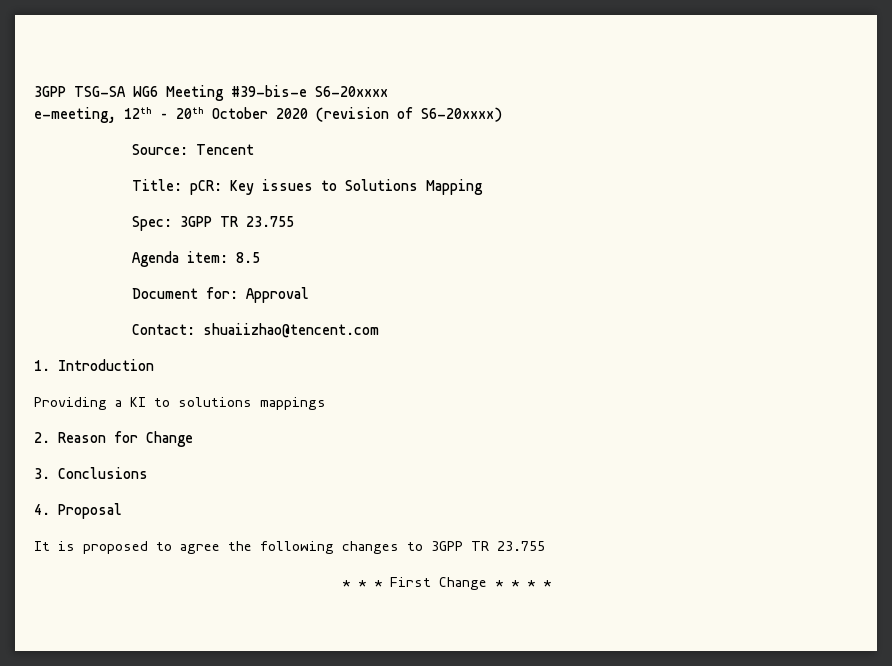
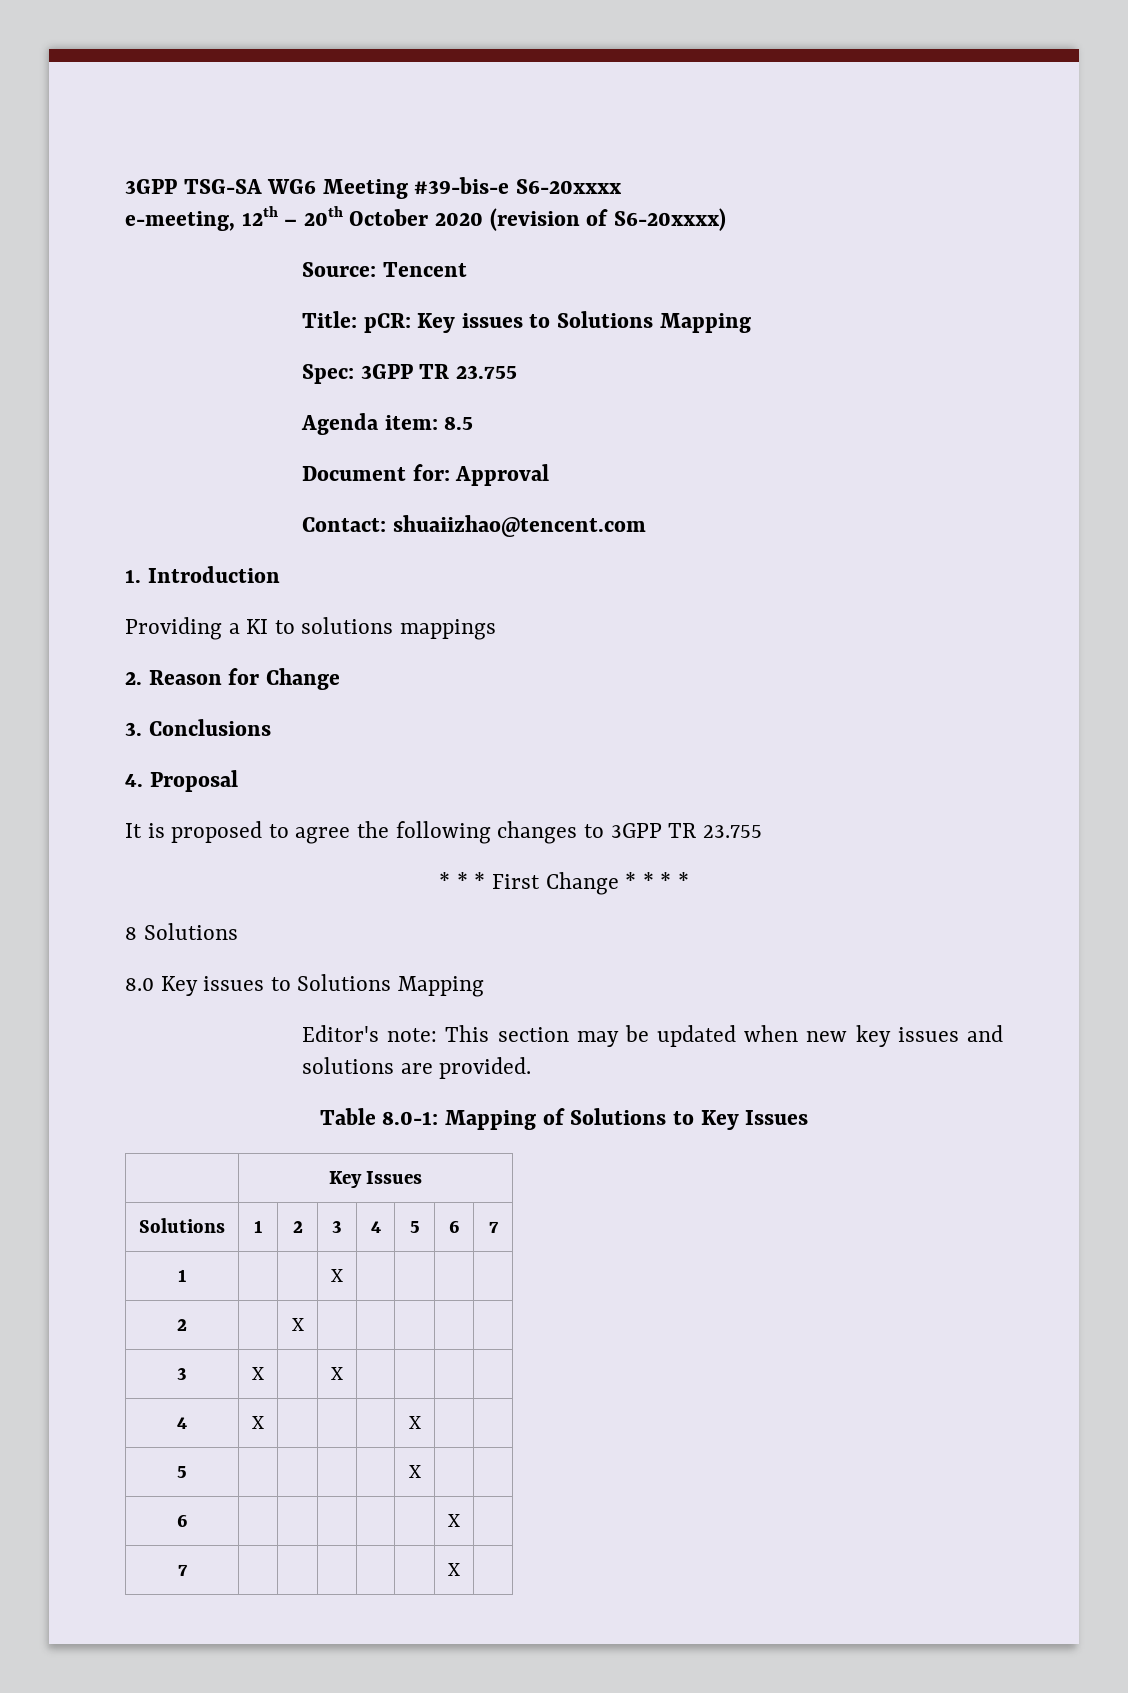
+ 8 Solutions
+ 8.0 Key issues to Solutions Mapping
+ Editor's note: This section may be updated when new key issues and solutions are provided.
+ Table 8.0-1: Mapping of Solutions to Key Issues
+ | Key Issues
+ Solutions | 1 | 2 | 3 | 4 | 5 | 6 | 7
+ 1 | | | X | | | |
+ 2 | | X | | | | |
+ 3 | X | | X | | | |
+ 4 | X | | | | X | |
+ 5 | | | | | X | |
+ 6 | | | | | | X |
+ 7 | | | | | | X |

